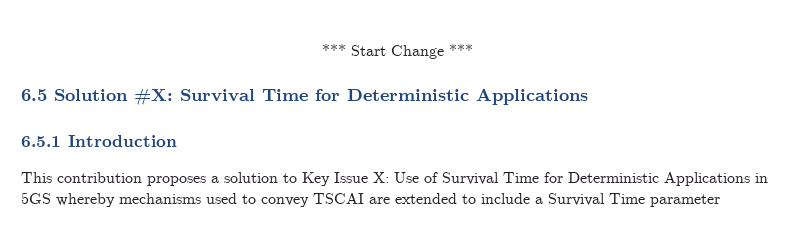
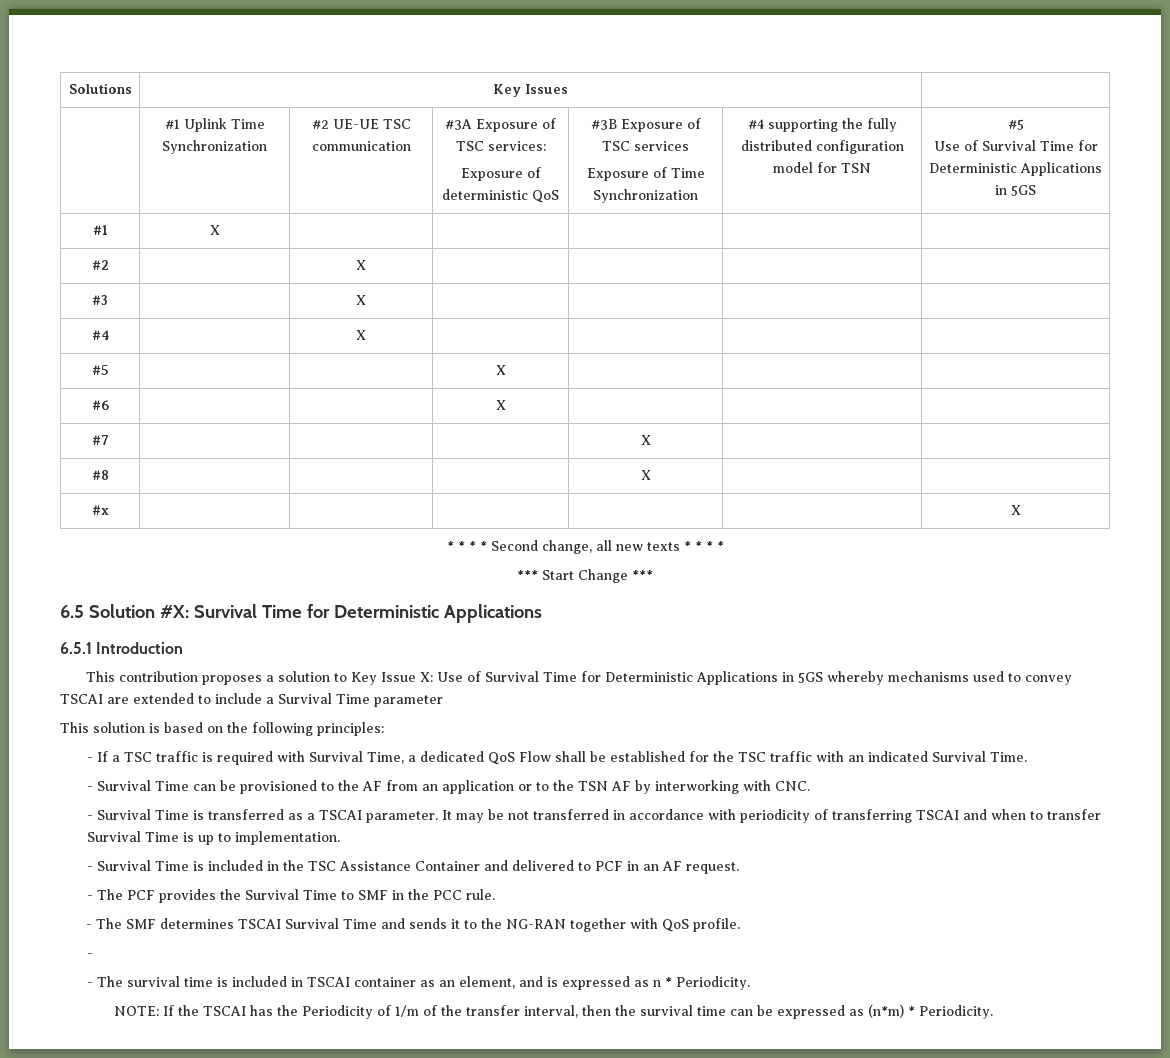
+ Solutions | Key Issues |
+ | #1 Uplink Time Synchronization | #2 UE-UE TSC communication | #3A Exposure of TSC services:
+ Exposure of deterministic QoS | #3B Exposure of TSC services
+ Exposure of Time Synchronization | #4 supporting the fully distributed configuration model for TSN | #5
+ Use of Survival Time for Deterministic Applications in 5GS
+ #1 | X | | | | |
+ #2 | | X | | | |
+ #3 | | X | | | |
+ #4 | | X | | | |
+ #5 | | | X | | |
+ #6 | | | X | | |
+ #7 | | | | X | |
+ #8 | | | | X | |
+ #x | | | | | | X
+ * * * * Second change, all new texts * * * *
+ This solution is based on the following principles:
+ - If a TSC traffic is required with Survival Time, a dedicated QoS Flow shall be established for the TSC traffic with an indicated Survival Time.
+ - Survival Time can be provisioned to the AF from an application or to the TSN AF by interworking with CNC.
+ - Survival Time is transferred as a TSCAI parameter. It may be not transferred in accordance with periodicity of transferring TSCAI and when to transfer Survival Time is up to implementation.
+ - Survival Time is included in the TSC Assistance Container and delivered to PCF in an AF request.
+ - The PCF provides the Survival Time to SMF in the PCC rule.
+ - The SMF determines TSCAI Survival Time and sends it to the NG-RAN together with QoS profile.
+ -
+ - The survival time is included in TSCAI container as an element, and is expressed as n * Periodicity.
+ NOTE: If the TSCAI has the Periodicity of 1/m of the transfer interval, then the survival time can be expressed as (n*m) * Periodicity.

